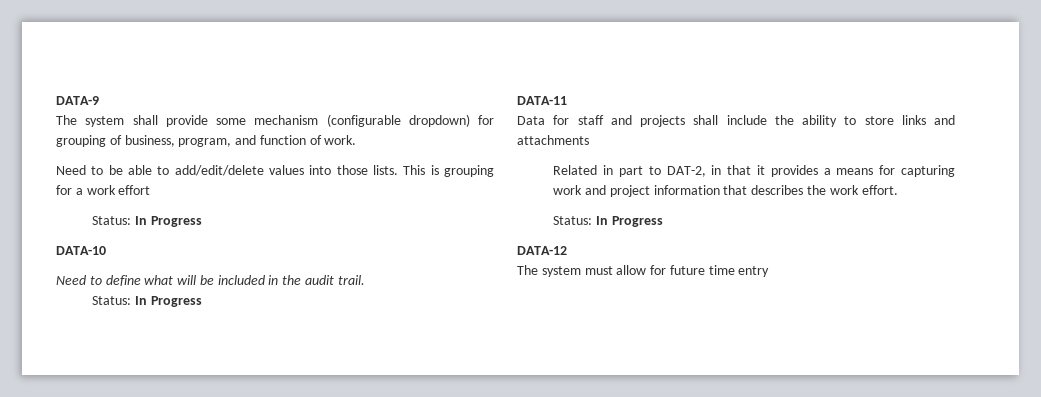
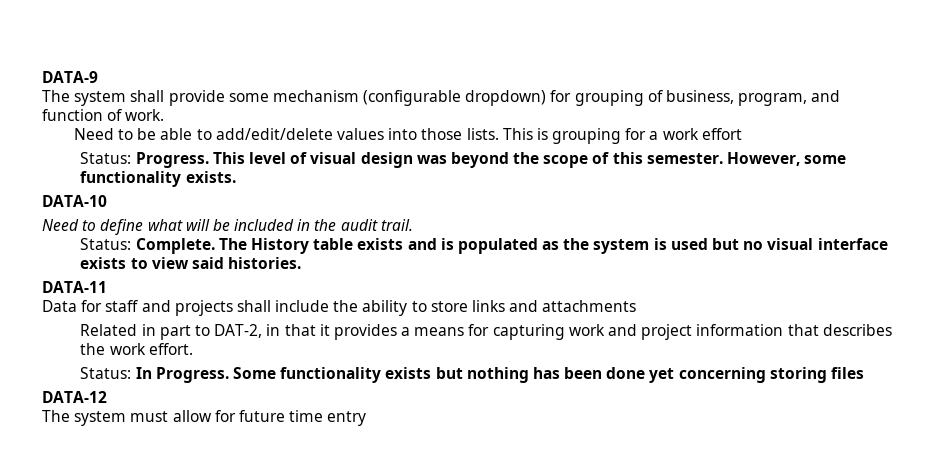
  This is grouping for a work effort
- Status: In Progress
+ Status: Progress. This level of visual design was beyond the scope of this semester. However, some functionality exists.
  Need to define what will be included in the audit trail.
- Status: In Progress
+ Status: Complete. The History table exists and is populated as the system is used but no visual interface exists to view said histories.
  Related in part to DAT-2, in that it provides a means for capturing work and project information that describes the work effort.
- Status: In Progress
+ Status: In Progress. Some functionality exists but nothing has been done yet concerning storing files

